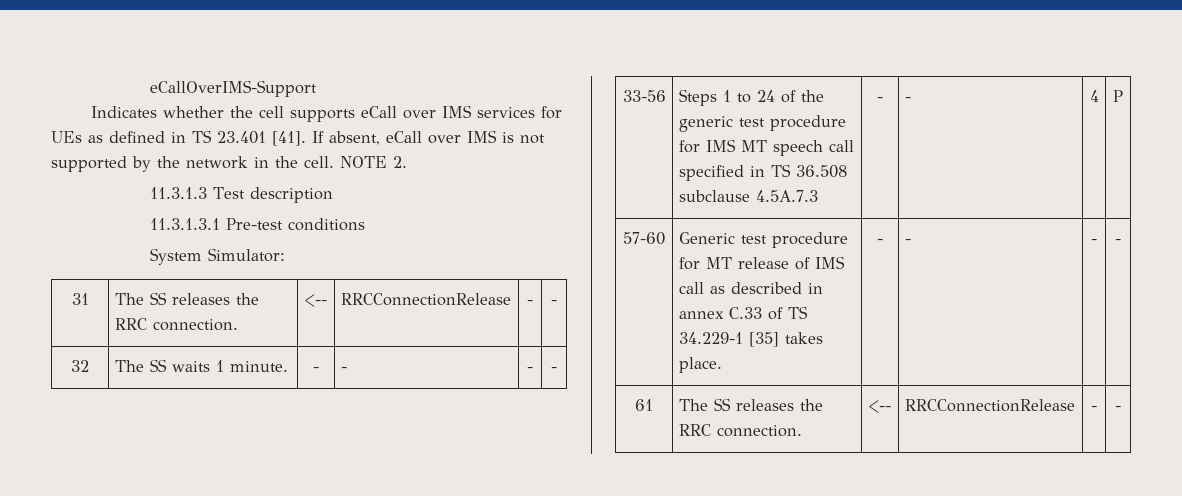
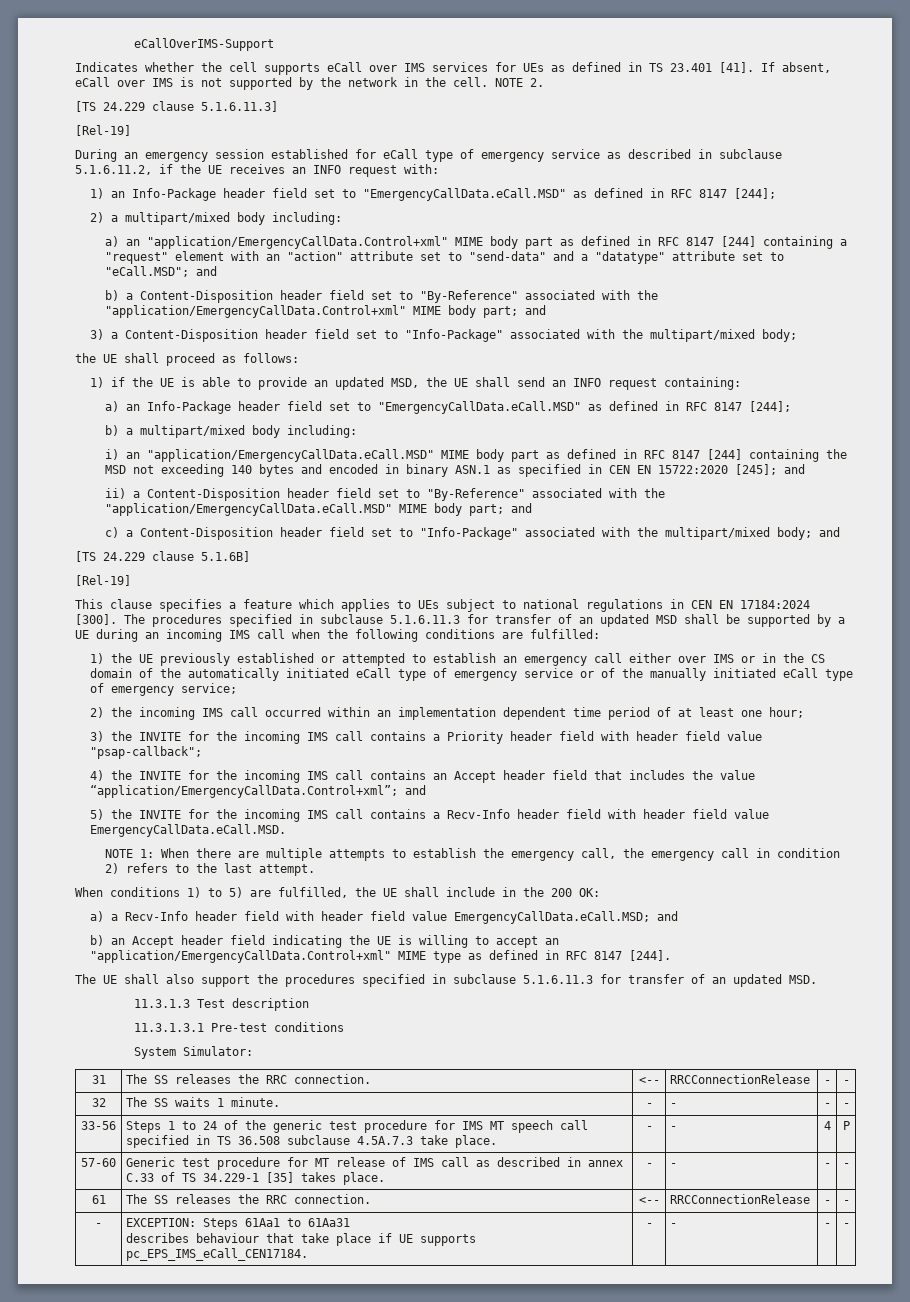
+ [TS 24.229 clause 5.1.6.11.3]
+ [Rel-19]
+ During an emergency session established for eCall type of emergency service as described in subclause 5.1.6.11.2, if the UE receives an INFO request with:
+ 1) an Info-Package header field set to "EmergencyCallData.eCall.MSD" as defined in RFC 8147 [244];
+ 2) a multipart/mixed body including:
+ a) an "application/EmergencyCallData.Control+xml" MIME body part as defined in RFC 8147 [244] containing a "request" element with an "action" attribute set to "send-data" and a "datatype" attribute set to "eCall.MSD"; and
+ b) a Content-Disposition header field set to "By-Reference" associated with the "application/EmergencyCallData.Control+xml" MIME body part; and
+ 3) a Content-Disposition header field set to "Info-Package" associated with the multipart/mixed body;
+ the UE shall proceed as follows:
+ 1) if the UE is able to provide an updated MSD, the UE shall send an INFO request containing:
+ a) an Info-Package header field set to "EmergencyCallData.eCall.MSD" as defined in RFC 8147 [244];
+ b) a multipart/mixed body including:
+ i) an "application/EmergencyCallData.eCall.MSD" MIME body part as defined in RFC 8147 [244] containing the MSD not exceeding 140 bytes and encoded in binary ASN.1 as specified in CEN EN 15722:2020 [245]; and
+ ii) a Content-Disposition header field set to "By-Reference" associated with the "application/EmergencyCallData.eCall.MSD" MIME body part; and
+ c) a Content-Disposition header field set to "Info-Package" associated with the multipart/mixed body; and
+ [TS 24.229 clause 5.1.6B]
+ [Rel-19]
+ This clause specifies a feature which applies to UEs subject to national regulations in CEN EN 17184:2024 [300]. The procedures specified in subclause 5.1.6.11.3 for transfer of an updated MSD shall be supported by a UE during an incoming IMS call when the following conditions are fulfilled:
+ 1) the UE previously established or attempted to establish an emergency call either over IMS or in the CS domain of the automatically initiated eCall type of emergency service or of the manually initiated eCall type of emergency service;
+ 2) the incoming IMS call occurred within an implementation dependent time period of at least one hour;
+ 3) the INVITE for the incoming IMS call contains a Priority header field with header field value "psap-callback";
+ 4) the INVITE for the incoming IMS call contains an Accept header field that includes the value “application/EmergencyCallData.Control+xml”; and
+ 5) the INVITE for the incoming IMS call contains a Recv-Info header field with header field value EmergencyCallData.eCall.MSD.
+ NOTE 1: When there are multiple attempts to establish the emergency call, the emergency call in condition 2) refers to the last attempt.
+ When conditions 1) to 5) are fulfilled, the UE shall include in the 200 OK:
+ a) a Recv-Info header field with header field value EmergencyCallData.eCall.MSD; and
+ b) an Accept header field indicating the UE is willing to accept an "application/EmergencyCallData.Control+xml" MIME type as defined in RFC 8147 [244].
+ The UE shall also support the procedures specified in subclause 5.1.6.11.3 for transfer of an updated MSD.
- 33-56 | Steps 1 to 24 of the generic test procedure for IMS MT speech call specified in TS 36.508 subclause 4.5A.7.3 | - | - | 4 | P
+ 33-56 | Steps 1 to 24 of the generic test procedure for IMS MT speech call specified in TS 36.508 subclause 4.5A.7.3 take place. | - | - | 4 | P
+ - | EXCEPTION: Steps 61Aa1 to 61Aa31
+ describes behaviour that take place if UE supports pc_EPS_IMS_eCall_CEN17184. | - | - | - | -

